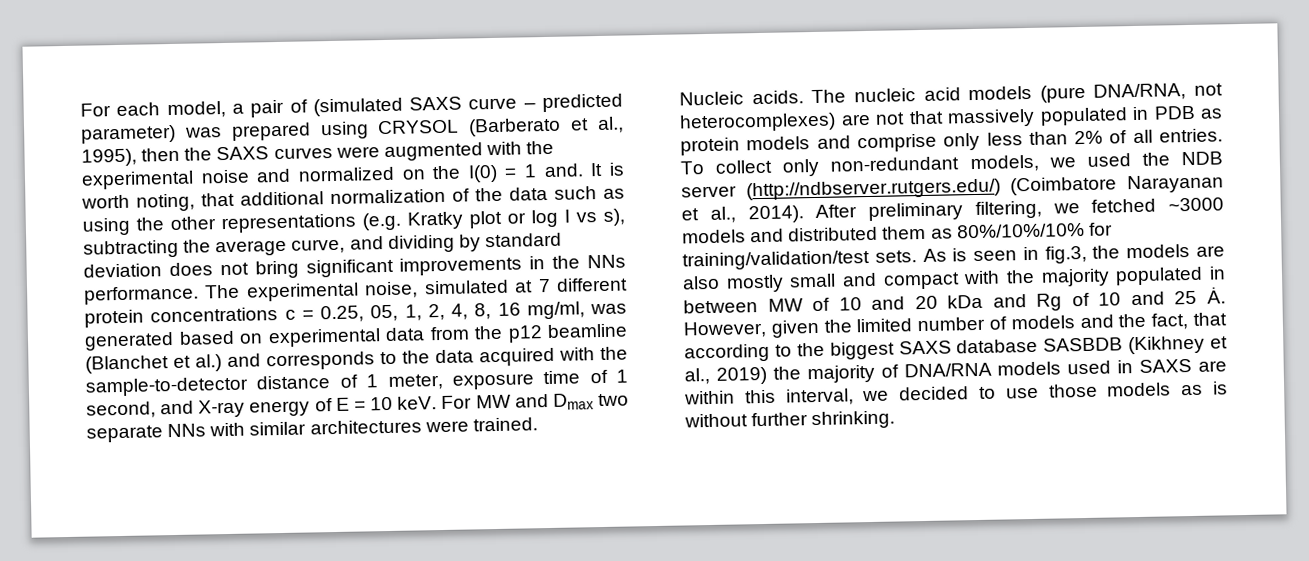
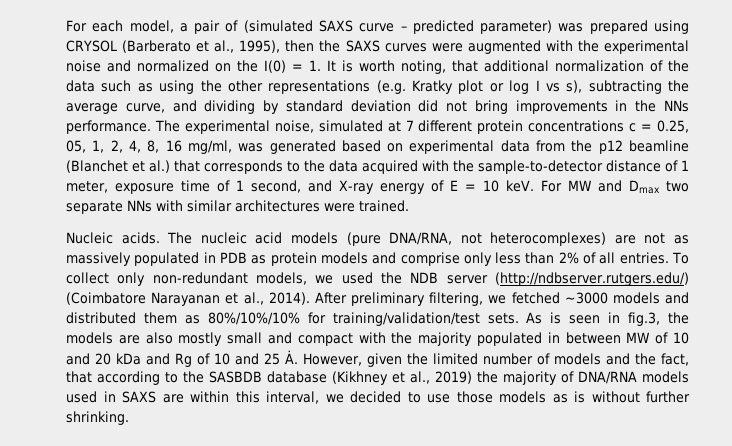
- For each model, a pair of (simulated SAXS curve – predicted parameter) was prepared using CRYSOL (Barberato et al., 1995), then the SAXS curves were augmented with the experimental noise and normalized on the I(0) = 1 and. It is worth noting, that additional normalization of the data such as using the other representations (e.g. Kratky plot or log I vs s), subtracting the average curve, and dividing by standard deviation does not bring significant improvements in the NNs performance.
+ For each model, a pair of (simulated SAXS curve – predicted parameter) was prepared using CRYSOL (Barberato et al., 1995), then the SAXS curves were augmented with the experimental noise and normalized on the I(0) = 1. It is worth noting, that additional normalization of the data such as using the other representations (e.g. Kratky plot or log I vs s), subtracting the average curve, and dividing by standard deviation did not bring improvements in the NNs performance.
- The experimental noise, simulated at 7 different protein concentrations c = 0.25, 05, 1, 2, 4, 8, 16 mg/ml, was generated based on experimental data from the p12 beamline (Blanchet et al.) and corresponds to the data acquired with the sample-to-detector distance of 1 meter, exposure time of 1 second, and X-ray energy of E = 10 keV.
+ The experimental noise, simulated at 7 different protein concentrations c = 0.25, 05, 1, 2, 4, 8, 16 mg/ml, was generated based on experimental data from the p12 beamline (Blanchet et al.) that corresponds to the data acquired with the sample-to-detector distance of 1 meter, exposure time of 1 second, and X-ray energy of E = 10 keV.
- The nucleic acid models (pure DNA/RNA, not heterocomplexes) are not that massively populated in PDB as protein models and comprise only less than 2% of all entries.
+ The nucleic acid models (pure DNA/RNA, not heterocomplexes) are not as massively populated in PDB as protein models and comprise only less than 2% of all entries.
- As is seen in fig.3, the models are also mostly small and compact with the majority populated in between MW of 10 and 20 kDa and Rg of 10 and 25 Ȧ. However, given the limited number of models and the fact, that according to the biggest SAXS database SASBDB (Kikhney et al., 2019) the majority of DNA/RNA models used in SAXS are within this interval, we decided to use those models as is without further shrinking.
+ As is seen in fig.3, the models are also mostly small and compact with the majority populated in between MW of 10 and 20 kDa and Rg of 10 and 25 Ȧ. However, given the limited number of models and the fact, that according to the SASBDB database (Kikhney et al., 2019) the majority of DNA/RNA models used in SAXS are within this interval, we decided to use those models as is without further shrinking.

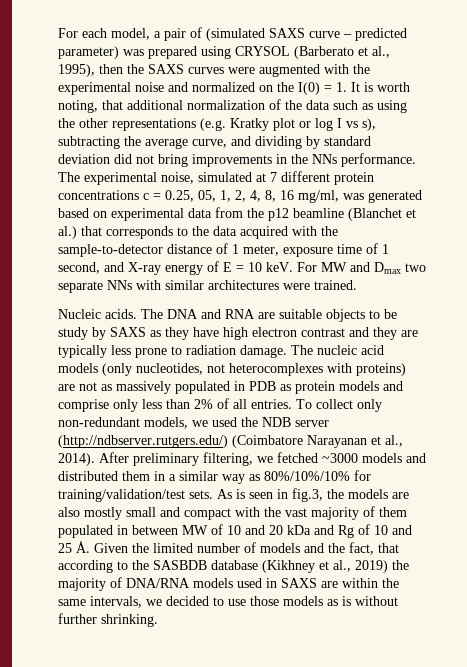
- The nucleic acid models (pure DNA/RNA, not heterocomplexes) are not as massively populated in PDB as protein models and comprise only less than 2% of all entries.
+ The DNA and RNA are suitable objects to be study by SAXS as they have high electron contrast and they are typically less prone to radiation damage. The nucleic acid models (only nucleotides, not heterocomplexes with proteins) are not as massively populated in PDB as protein models and comprise only less than 2% of all entries.
- After preliminary filtering, we fetched ~3000 models and distributed them as 80%/10%/10% for training/validation/test sets.
+ After preliminary filtering, we fetched ~3000 models and distributed them in a similar way as 80%/10%/10% for training/validation/test sets.
- As is seen in fig.3, the models are also mostly small and compact with the majority populated in between MW of 10 and 20 kDa and Rg of 10 and 25 Ȧ. However, given the limited number of models and the fact, that according to the SASBDB database (Kikhney et al., 2019) the majority of DNA/RNA models used in SAXS are within this interval, we decided to use those models as is without further shrinking.
+ As is seen in fig.3, the models are also mostly small and compact with the vast majority of them populated in between MW of 10 and 20 kDa and Rg of 10 and 25 Ȧ. Given the limited number of models and the fact, that according to the SASBDB database (Kikhney et al., 2019) the majority of DNA/RNA models used in SAXS are within the same intervals, we decided to use those models as is without further shrinking.

